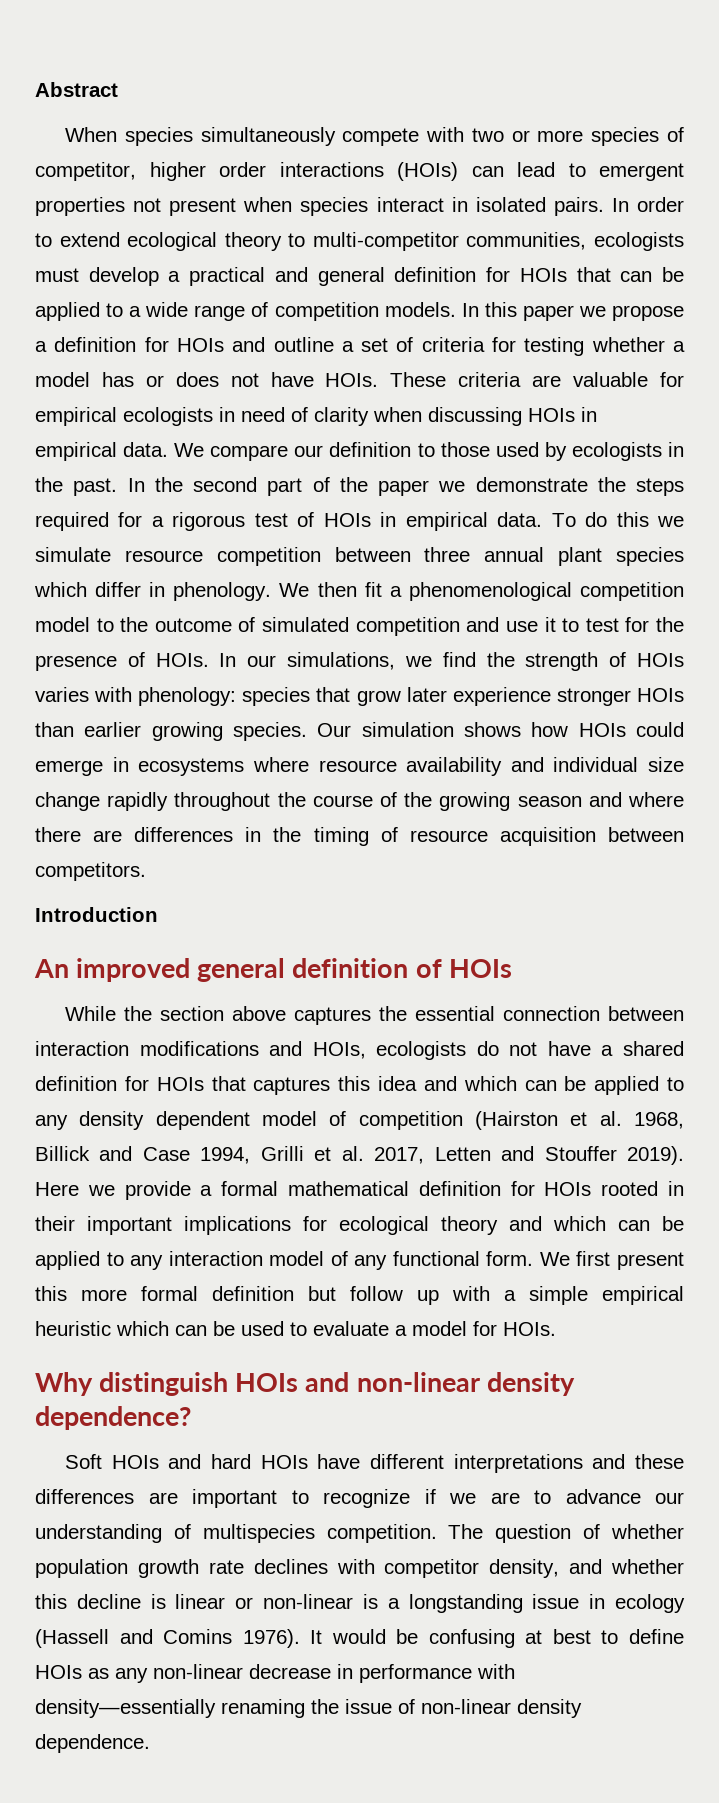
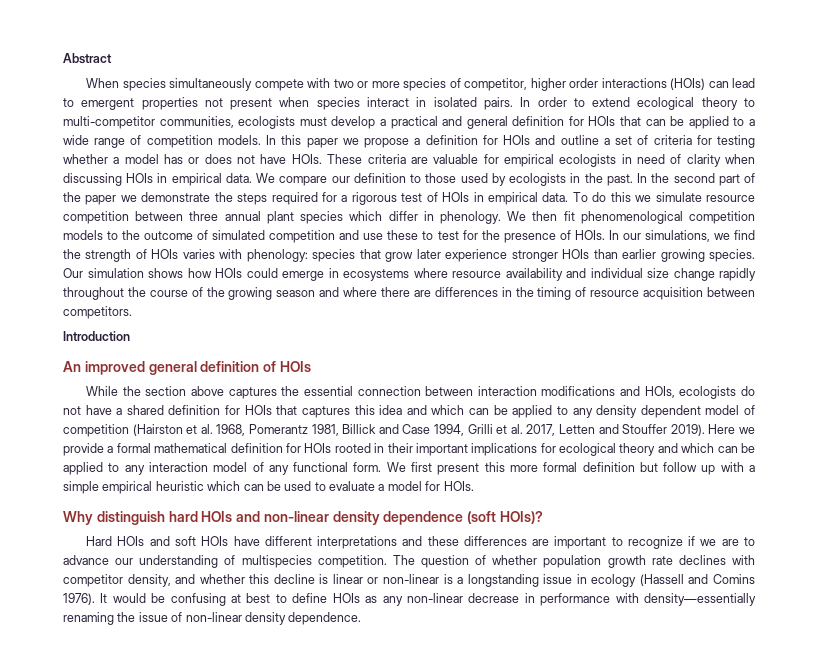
- We then fit a phenomenological competition model to the outcome of simulated competition and use it to test for the presence of HOIs.
+ We then fit phenomenological competition models to the outcome of simulated competition and use these to test for the presence of HOIs.
- While the section above captures the essential connection between interaction modifications and HOIs, ecologists do not have a shared definition for HOIs that captures this idea and which can be applied to any density dependent model of competition (Hairston et al. 1968, Billick and Case 1994, Grilli et al. 2017, Letten and Stouffer 2019).
+ While the section above captures the essential connection between interaction modifications and HOIs, ecologists do not have a shared definition for HOIs that captures this idea and which can be applied to any density dependent model of competition (Hairston et al. 1968, Pomerantz 1981, Billick and Case 1994, Grilli et al. 2017, Letten and Stouffer 2019).
- Why distinguish HOIs and non-linear density dependence?
- Soft HOIs and hard HOIs have different interpretations and these differences are important to recognize if we are to advance our understanding of multispecies competition.
+ Why distinguish hard HOIs and non-linear density dependence (soft HOIs)?
+ Hard HOIs and soft HOIs have different interpretations and these differences are important to recognize if we are to advance our understanding of multispecies competition.

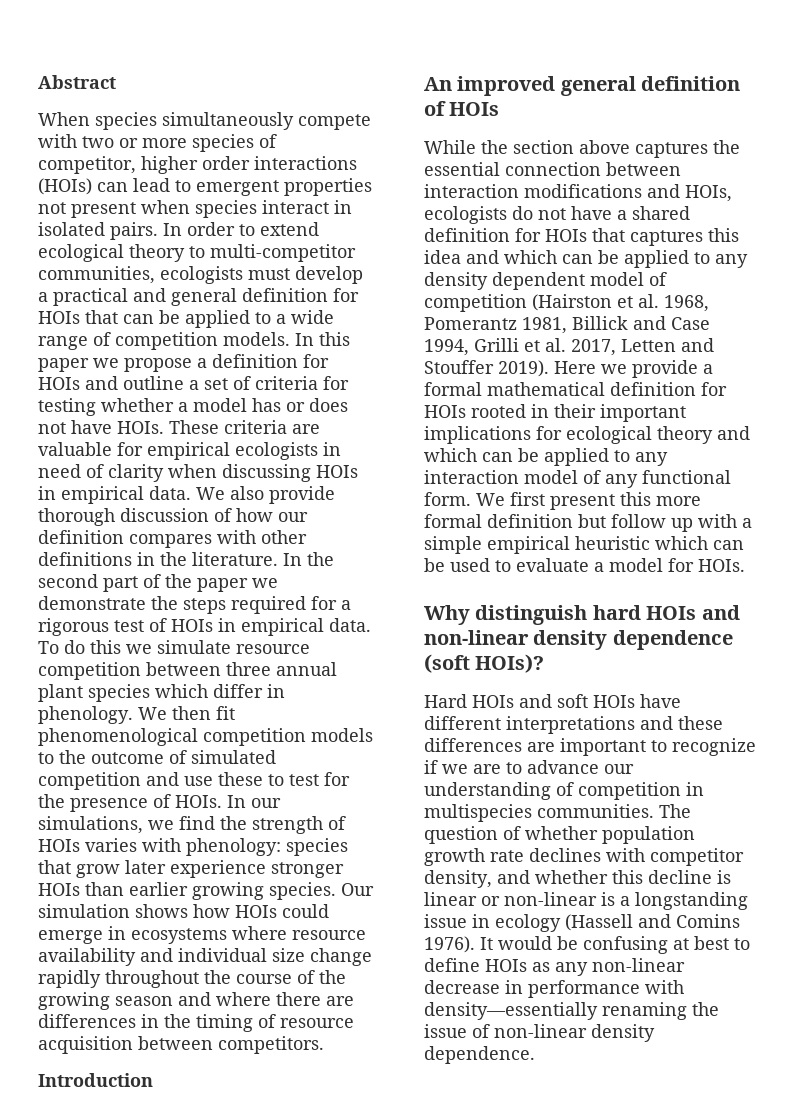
- We compare our definition to those used by ecologists in the past.
+ We also provide thorough discussion of how our definition compares with other definitions in the literature.
- Hard HOIs and soft HOIs have different interpretations and these differences are important to recognize if we are to advance our understanding of multispecies competition.
+ Hard HOIs and soft HOIs have different interpretations and these differences are important to recognize if we are to advance our understanding of competition in multispecies communities.

